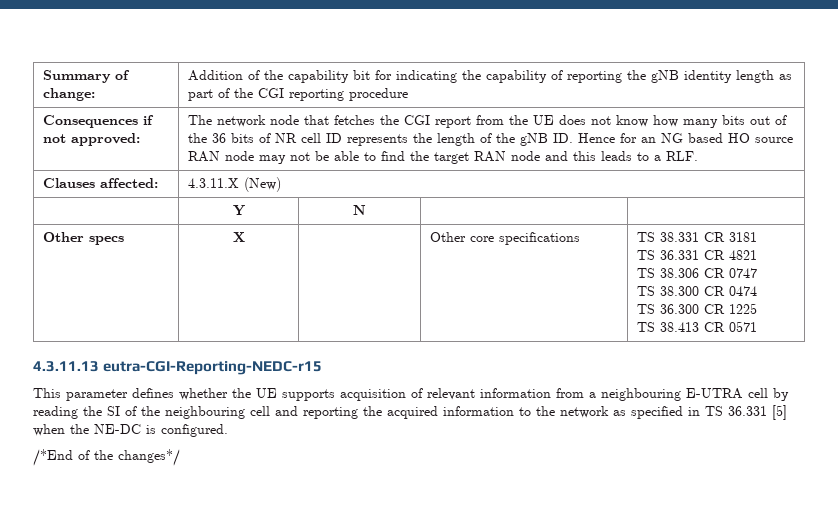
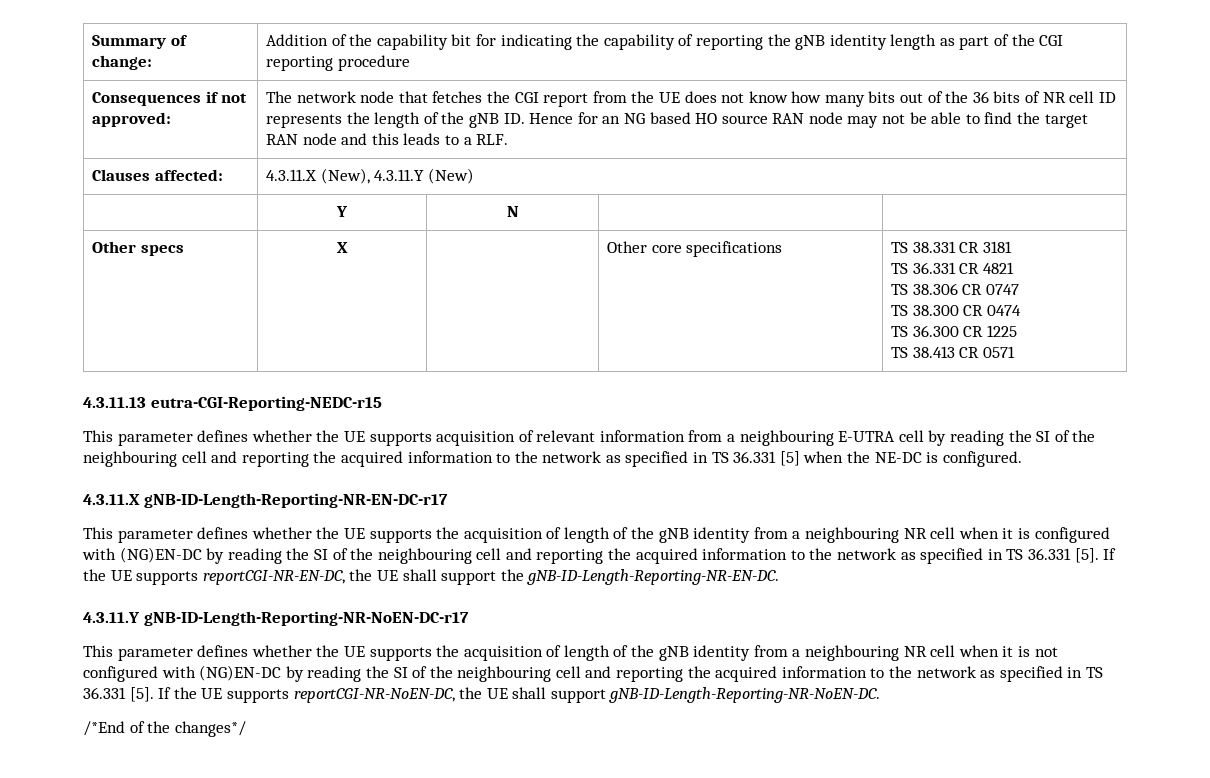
- Clauses affected: | 4.3.11.X (New)
+ Clauses affected: | 4.3.11.X (New), 4.3.11.Y (New)
+ 4.3.11.X gNB-ID-Length-Reporting-NR-EN-DC-r17
+ This parameter defines whether the UE supports the acquisition of length of the gNB identity from a neighbouring NR cell when it is configured with (NG)EN-DC by reading the SI of the neighbouring cell and reporting the acquired information to the network as specified in TS 36.331 [5]. If the UE supports reportCGI-NR-EN-DC, the UE shall support the gNB-ID-Length-Reporting-NR-EN-DC.
+ 4.3.11.Y gNB-ID-Length-Reporting-NR-NoEN-DC-r17
+ This parameter defines whether the UE supports the acquisition of length of the gNB identity from a neighbouring NR cell when it is not configured with (NG)EN-DC by reading the SI of the neighbouring cell and reporting the acquired information to the network as specified in TS 36.331 [5]. If the UE supports reportCGI-NR-NoEN-DC, the UE shall support gNB-ID-Length-Reporting-NR-NoEN-DC.

